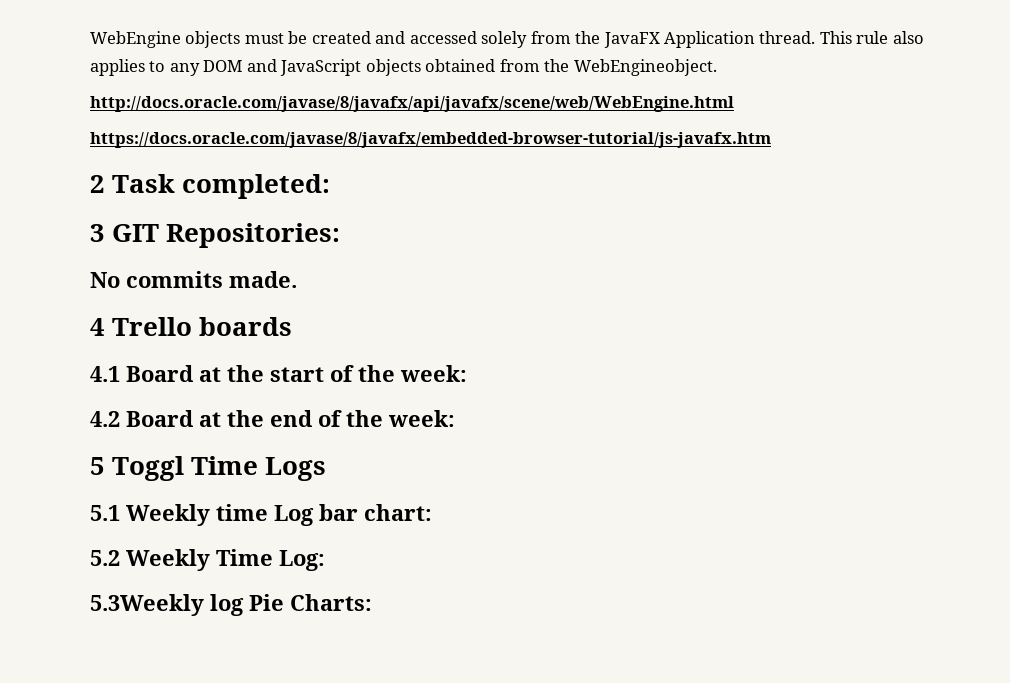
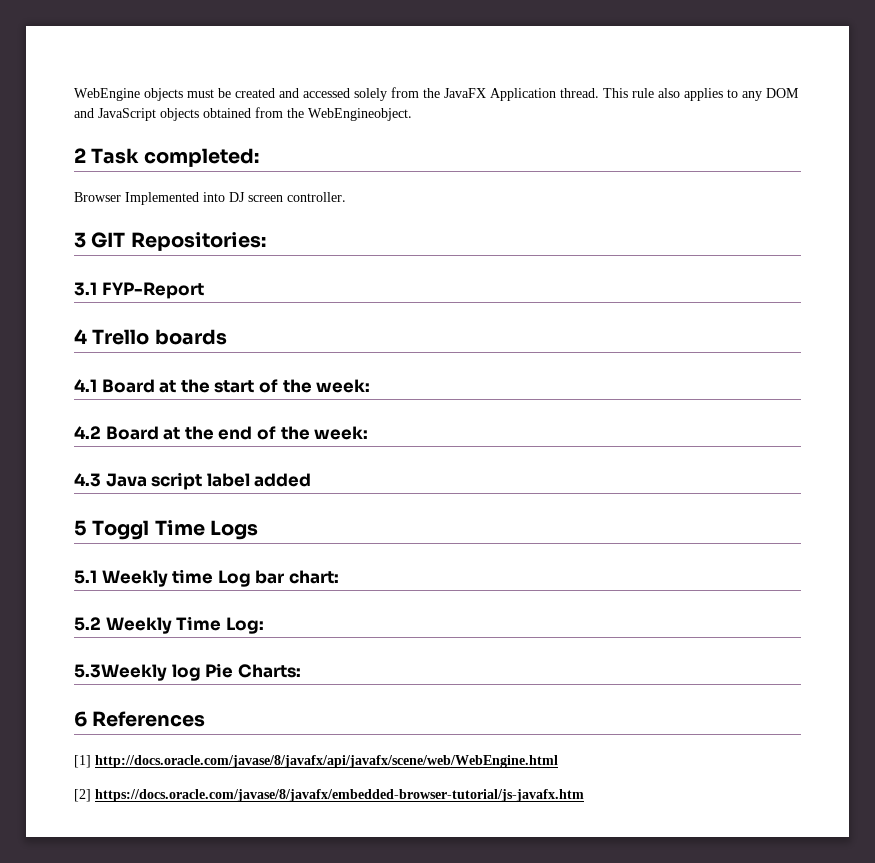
- http://docs.oracle.com/javase/8/javafx/api/javafx/scene/web/WebEngine.html
- https://docs.oracle.com/javase/8/javafx/embedded-browser-tutorial/js-javafx.htm
+ Browser Implemented into DJ screen controller.
- No commits made.
+ 3.1 FYP-Report
+ 4.3 Java script label added
+ 6 References
+ [1] http://docs.oracle.com/javase/8/javafx/api/javafx/scene/web/WebEngine.html
+ [2] https://docs.oracle.com/javase/8/javafx/embedded-browser-tutorial/js-javafx.htm

